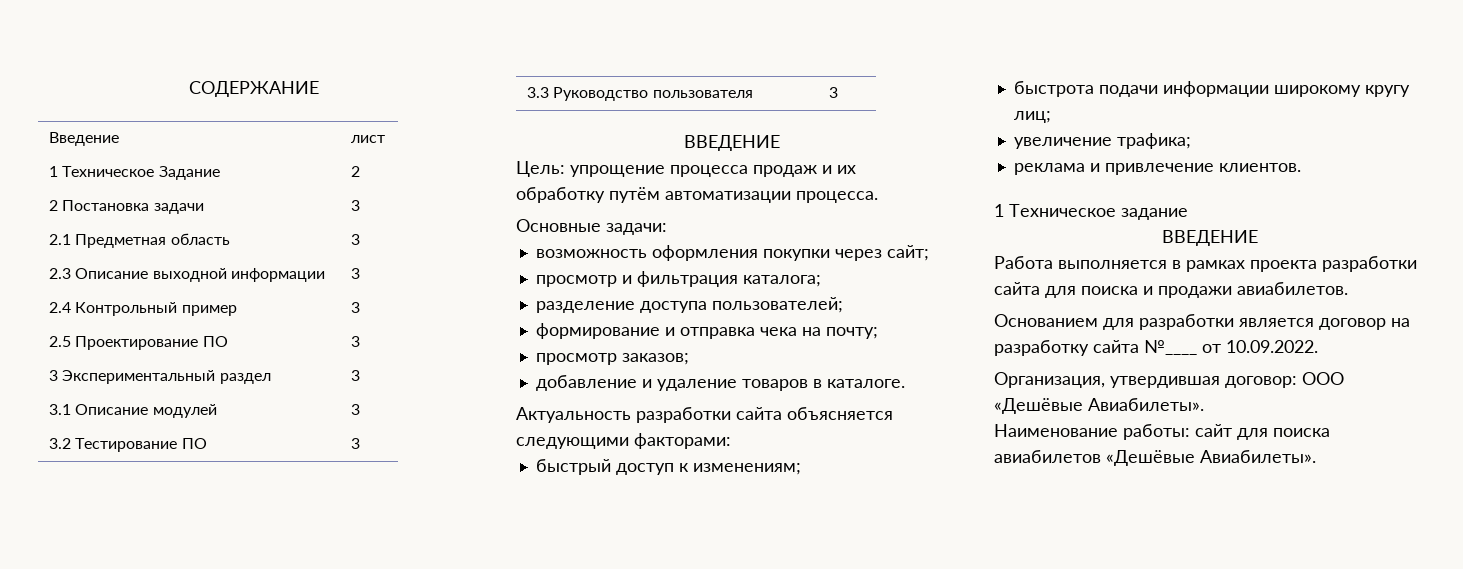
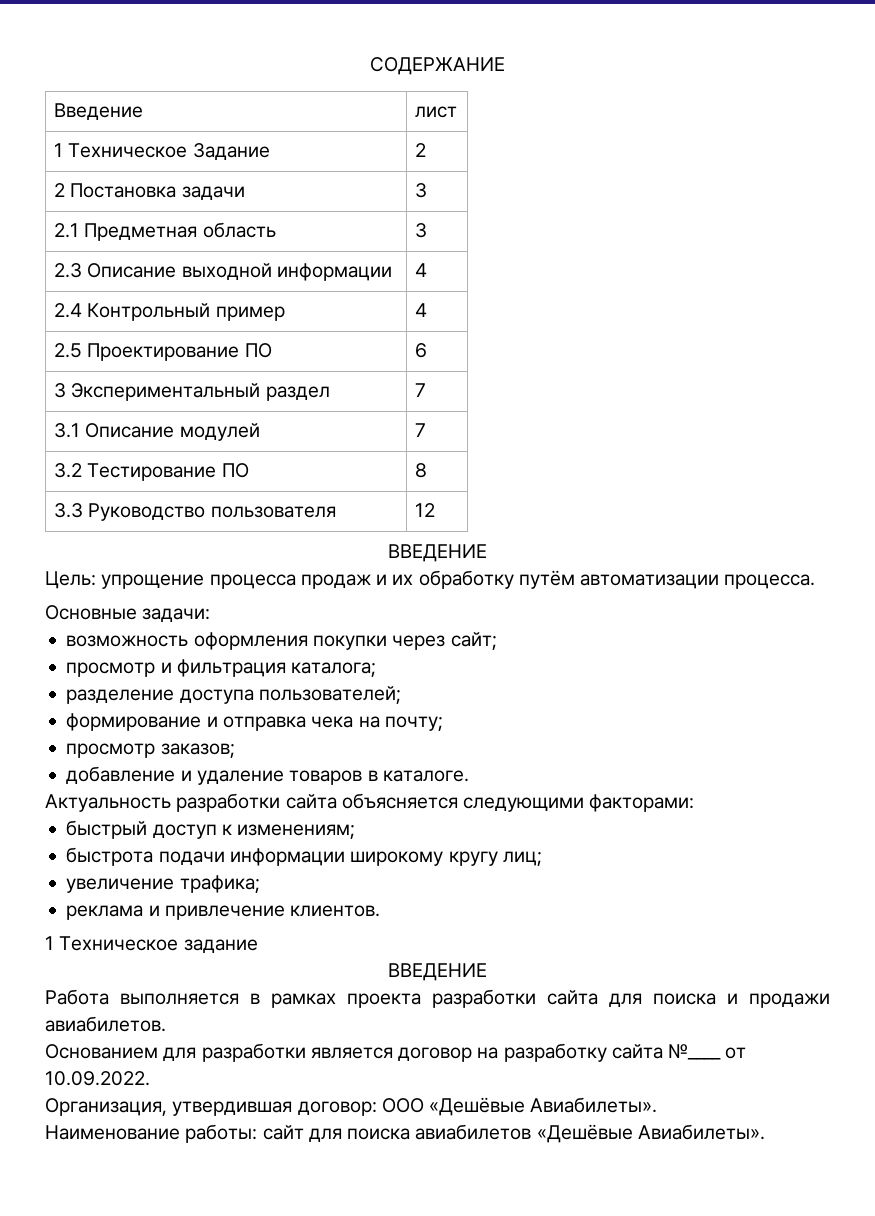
- 2.3 Описание выходной информации | 3
+ 2.3 Описание выходной информации | 4
- 2.4 Контрольный пример | 3
+ 2.4 Контрольный пример | 4
- 2.5 Проектирование ПО | 3
+ 2.5 Проектирование ПО | 6
- 3 Экспериментальный раздел | 3
+ 3 Экспериментальный раздел | 7
- 3.1 Описание модулей | 3
+ 3.1 Описание модулей | 7
- 3.2 Тестирование ПО | 3
+ 3.2 Тестирование ПО | 8
- 3.3 Руководство пользователя | 3
+ 3.3 Руководство пользователя | 12

